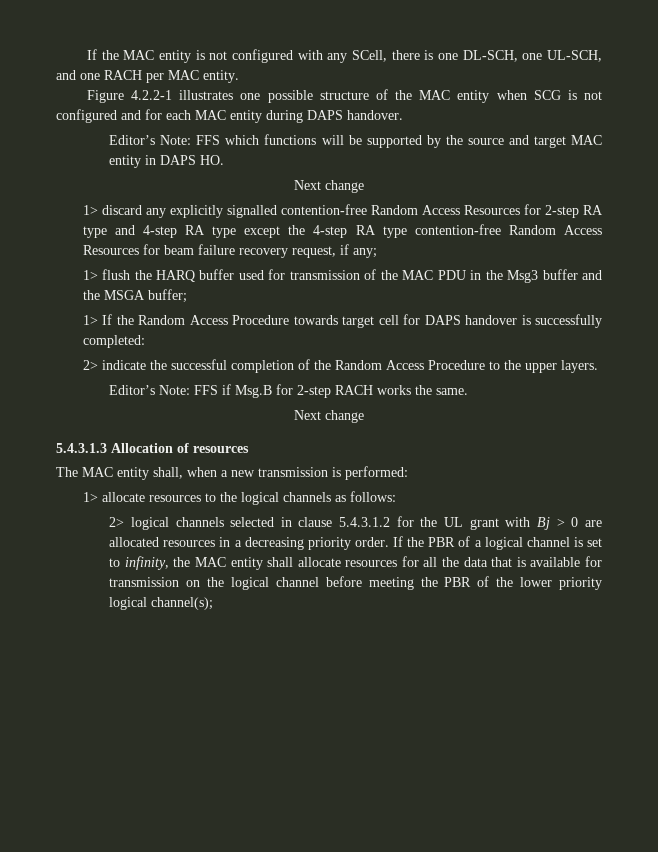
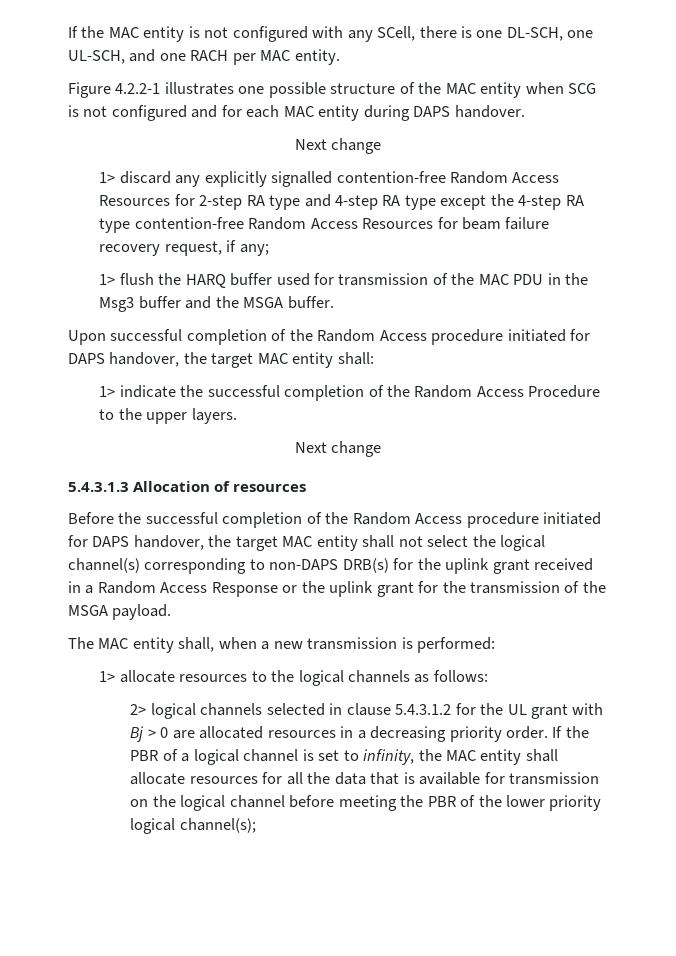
- Editor’s Note: FFS which functions will be supported by the source and target MAC entity in DAPS HO.
- 1> flush the HARQ buffer used for transmission of the MAC PDU in the Msg3 buffer and the MSGA buffer;
- 1> If the Random Access Procedure towards target cell for DAPS handover is successfully completed:
- 2> indicate the successful completion of the Random Access Procedure to the upper layers.
+ 1> flush the HARQ buffer used for transmission of the MAC PDU in the Msg3 buffer and the MSGA buffer.
+ Upon successful completion of the Random Access procedure initiated for DAPS handover, the target MAC entity shall:
+ 1> indicate the successful completion of the Random Access Procedure to the upper layers.
- Editor’s Note: FFS if Msg.B for 2-step RACH works the same.
+ Before the successful completion of the Random Access procedure initiated for DAPS handover, the target MAC entity shall not select the logical channel(s) corresponding to non-DAPS DRB(s) for the uplink grant received in a Random Access Response or the uplink grant for the transmission of the MSGA payload.

